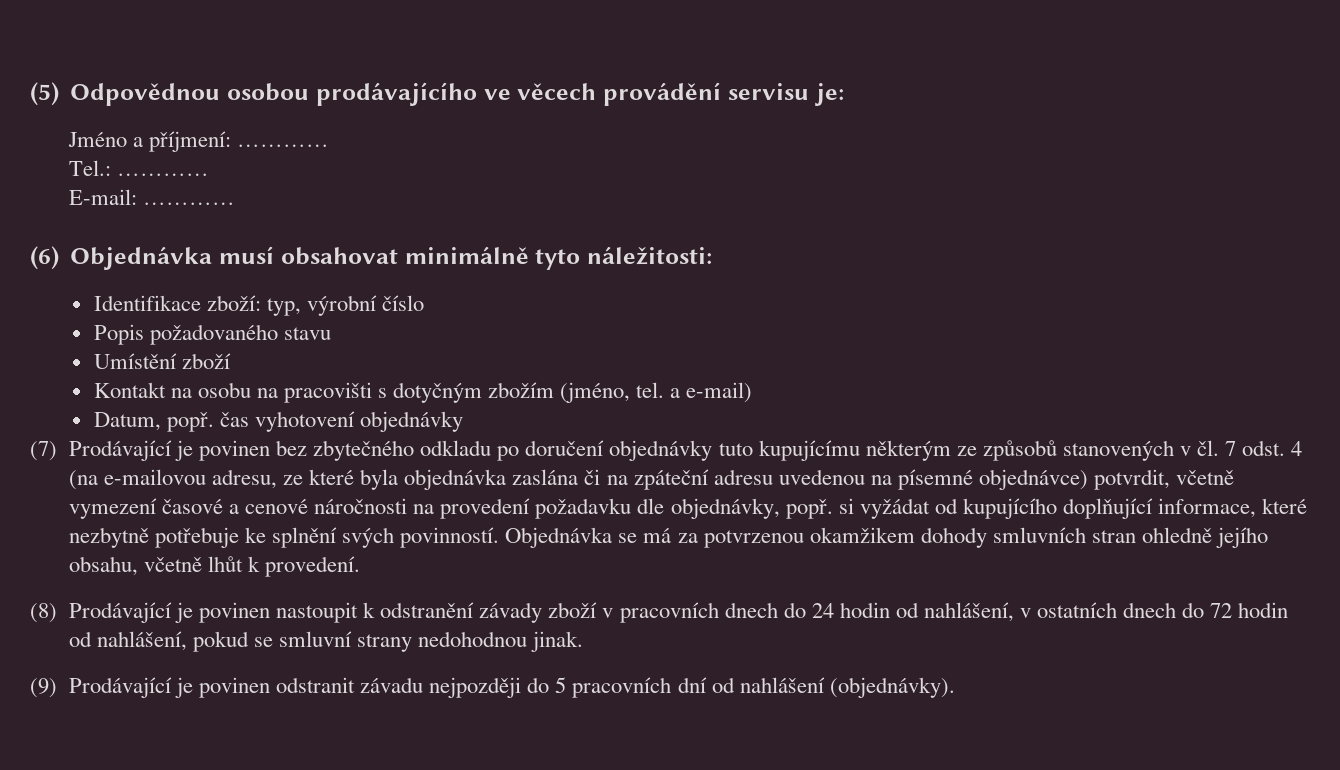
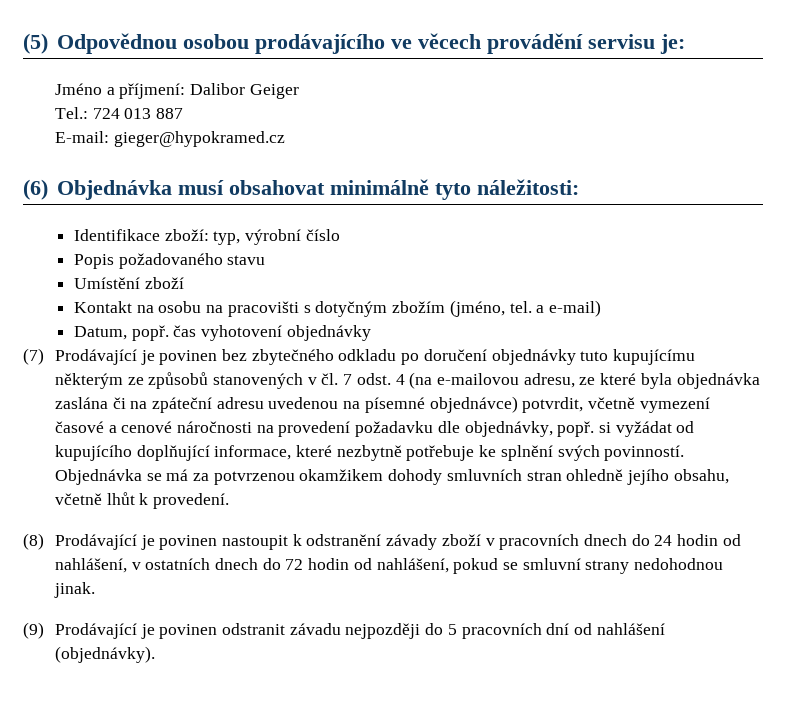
- Jméno a příjmení: …………
+ Jméno a příjmení: Dalibor Geiger
- Tel.: …………
+ Tel.: 724 013 887
- E-mail: …………
+ E-mail: gieger@hypokramed.cz

